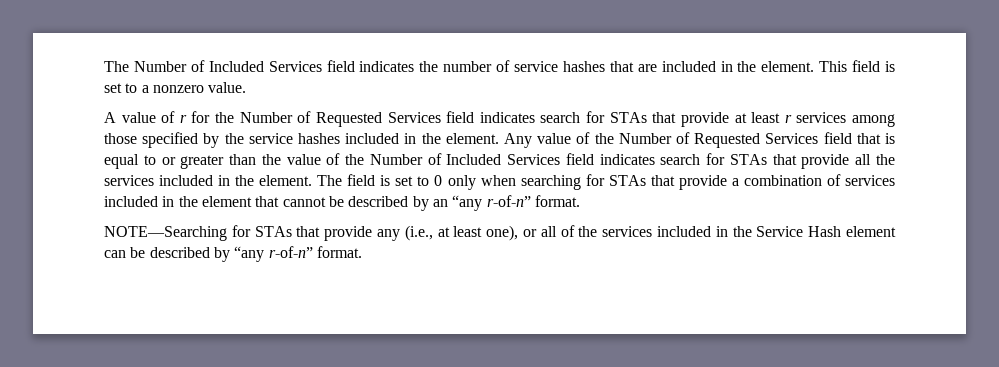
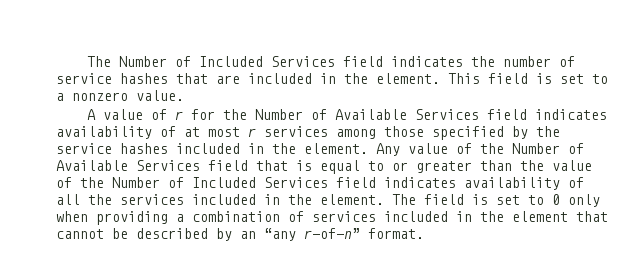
- A value of r for the Number of Requested Services field indicates search for STAs that provide at least r services among those specified by the service hashes included in the element.
+ A value of r for the Number of Available Services field indicates availability of at most r services among those specified by the service hashes included in the element.
- Any value of the Number of Requested Services field that is equal to or greater than the value of the Number of Included Services field indicates search for STAs that provide all the services included in the element.
+ Any value of the Number of Available Services field that is equal to or greater than the value of the Number of Included Services field indicates availability of all the services included in the element.
- The field is set to 0 only when searching for STAs that provide a combination of services included in the element that cannot be described by an “any r-of-n” format.
+ The field is set to 0 only when providing a combination of services included in the element that cannot be described by an “any r-of-n” format.
- NOTE—Searching for STAs that provide any (i.e., at least one), or all of the services included in the Service Hash element can be described by “any r-of-n” format.

